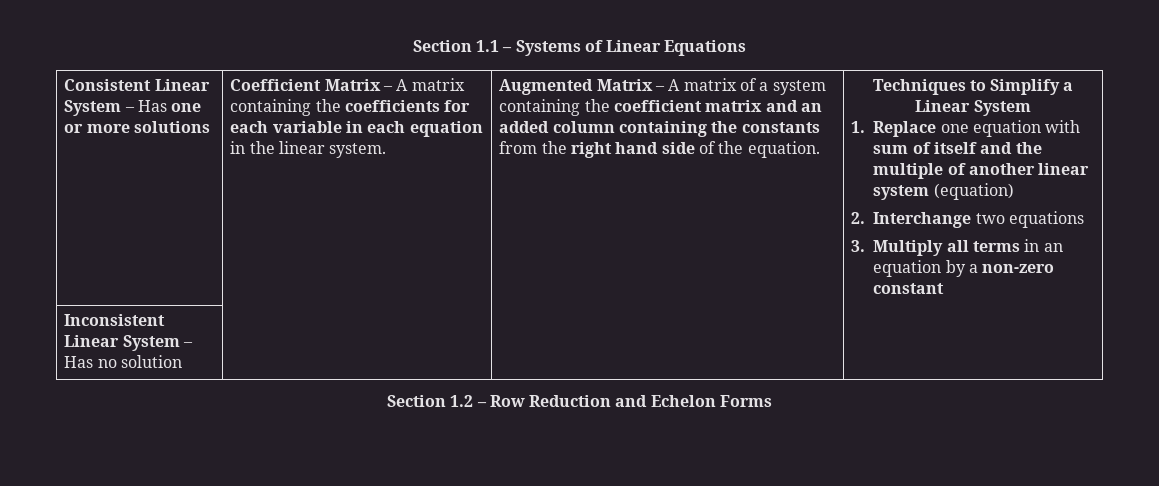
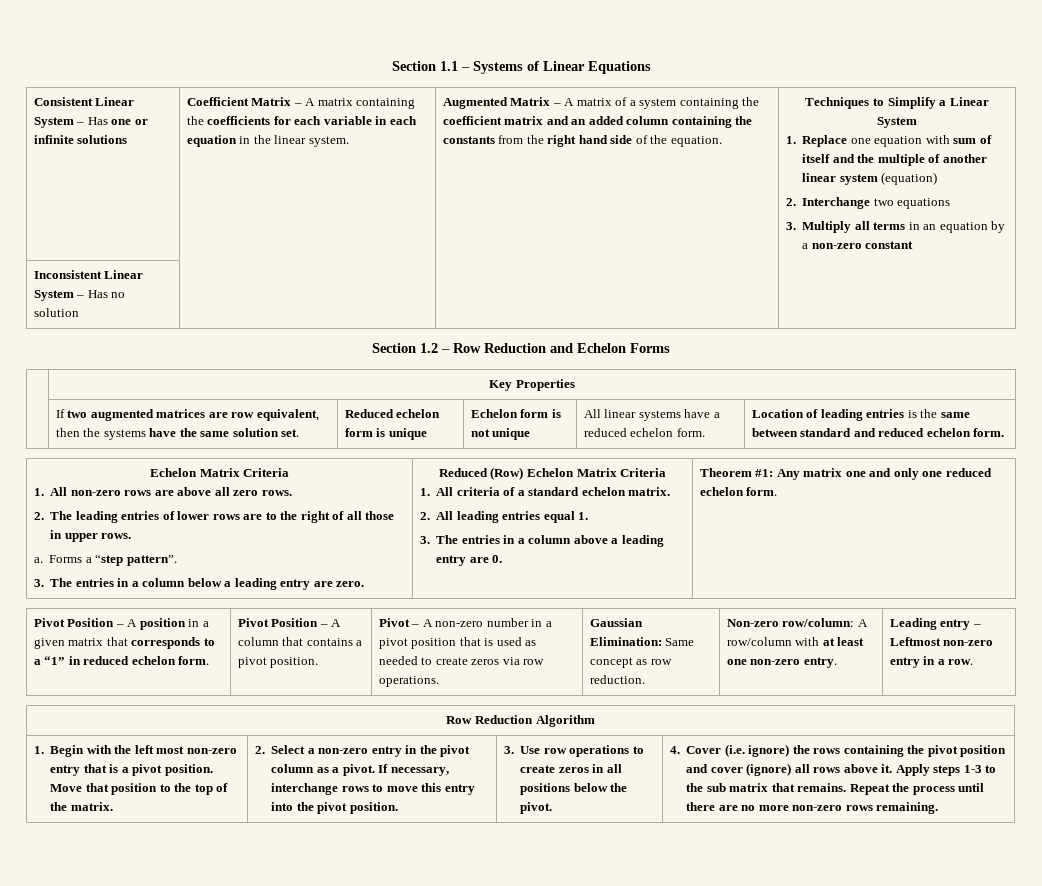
- Consistent Linear System – Has one or more solutions
+ Consistent Linear System – Has one or infinite solutions
+ | Key Properties
+ | If two augmented matrices are row equivalent, then the systems have the same solution set. | Reduced echelon form is unique | Echelon form is not unique | All linear systems have a reduced echelon form. | Location of leading entries is the same between standard and reduced echelon form.
+ Echelon Matrix Criteria
+ 1. All non-zero rows are above all zero rows.
+ 2. The leading entries of lower rows are to the right of all those in upper rows.
+ a. Forms a “step pattern”.
+ 3. The entries in a column below a leading entry are zero. | Reduced (Row) Echelon Matrix Criteria
+ 1. All criteria of a standard echelon matrix.
+ 2. All leading entries equal 1.
+ 3. The entries in a column above a leading entry are 0. | Theorem #1: Any matrix one and only one reduced echelon form.
+ Pivot Position – A position in a given matrix that corresponds to a “1” in reduced echelon form. | Pivot Position – A column that contains a pivot position. | Pivot – A non-zero number in a pivot position that is used as needed to create zeros via row operations. | Gaussian Elimination: Same concept as row reduction. | Non-zero row/column: A row/column with at least one non-zero entry. | Leading entry – Leftmost non-zero entry in a row.
+ Row Reduction Algorithm
+ 1. Begin with the left most non-zero entry that is a pivot position. Move that position to the top of the matrix. | 2. Select a non-zero entry in the pivot column as a pivot. If necessary, interchange rows to move this entry into the pivot position. | 3. Use row operations to create zeros in all positions below the pivot. | 4. Cover (i.e. ignore) the rows containing the pivot position and cover (ignore) all rows above it. Apply steps 1-3 to the sub matrix that remains. Repeat the process until there are no more non-zero rows remaining.

